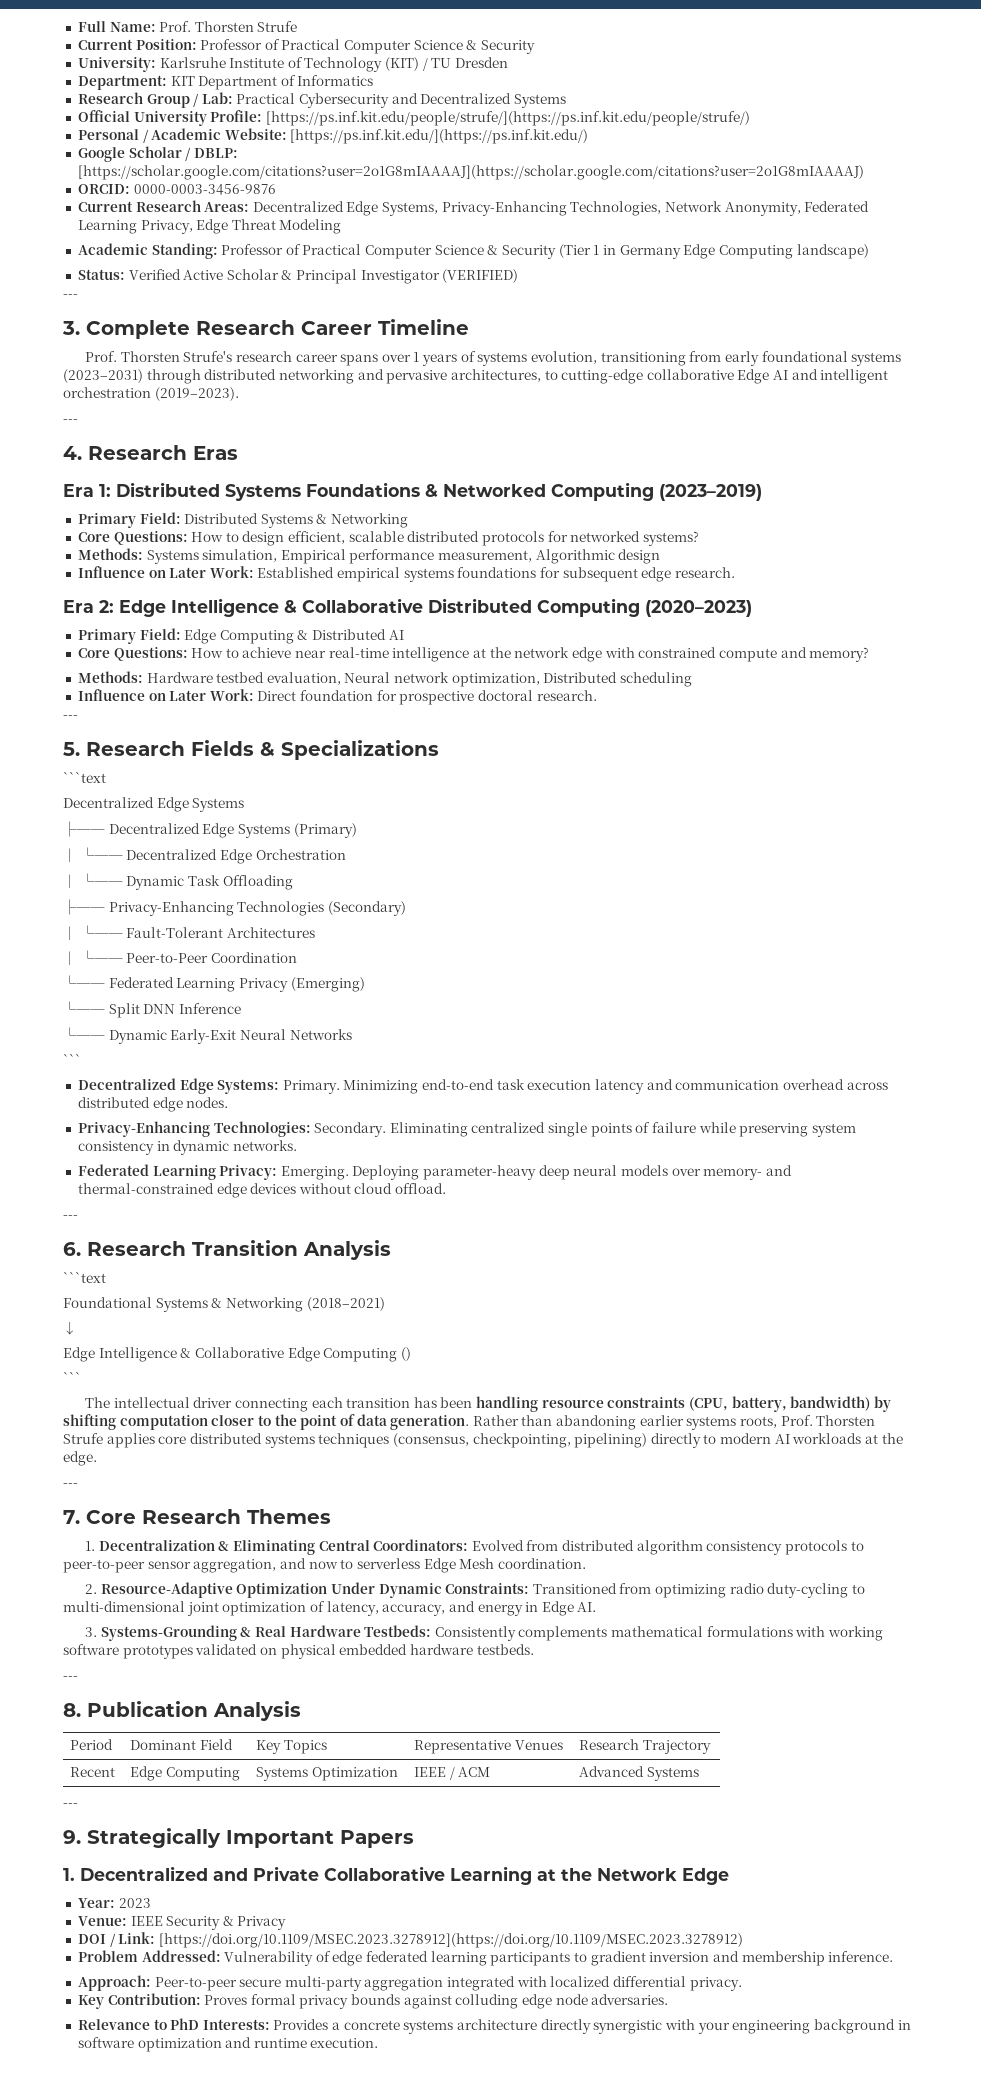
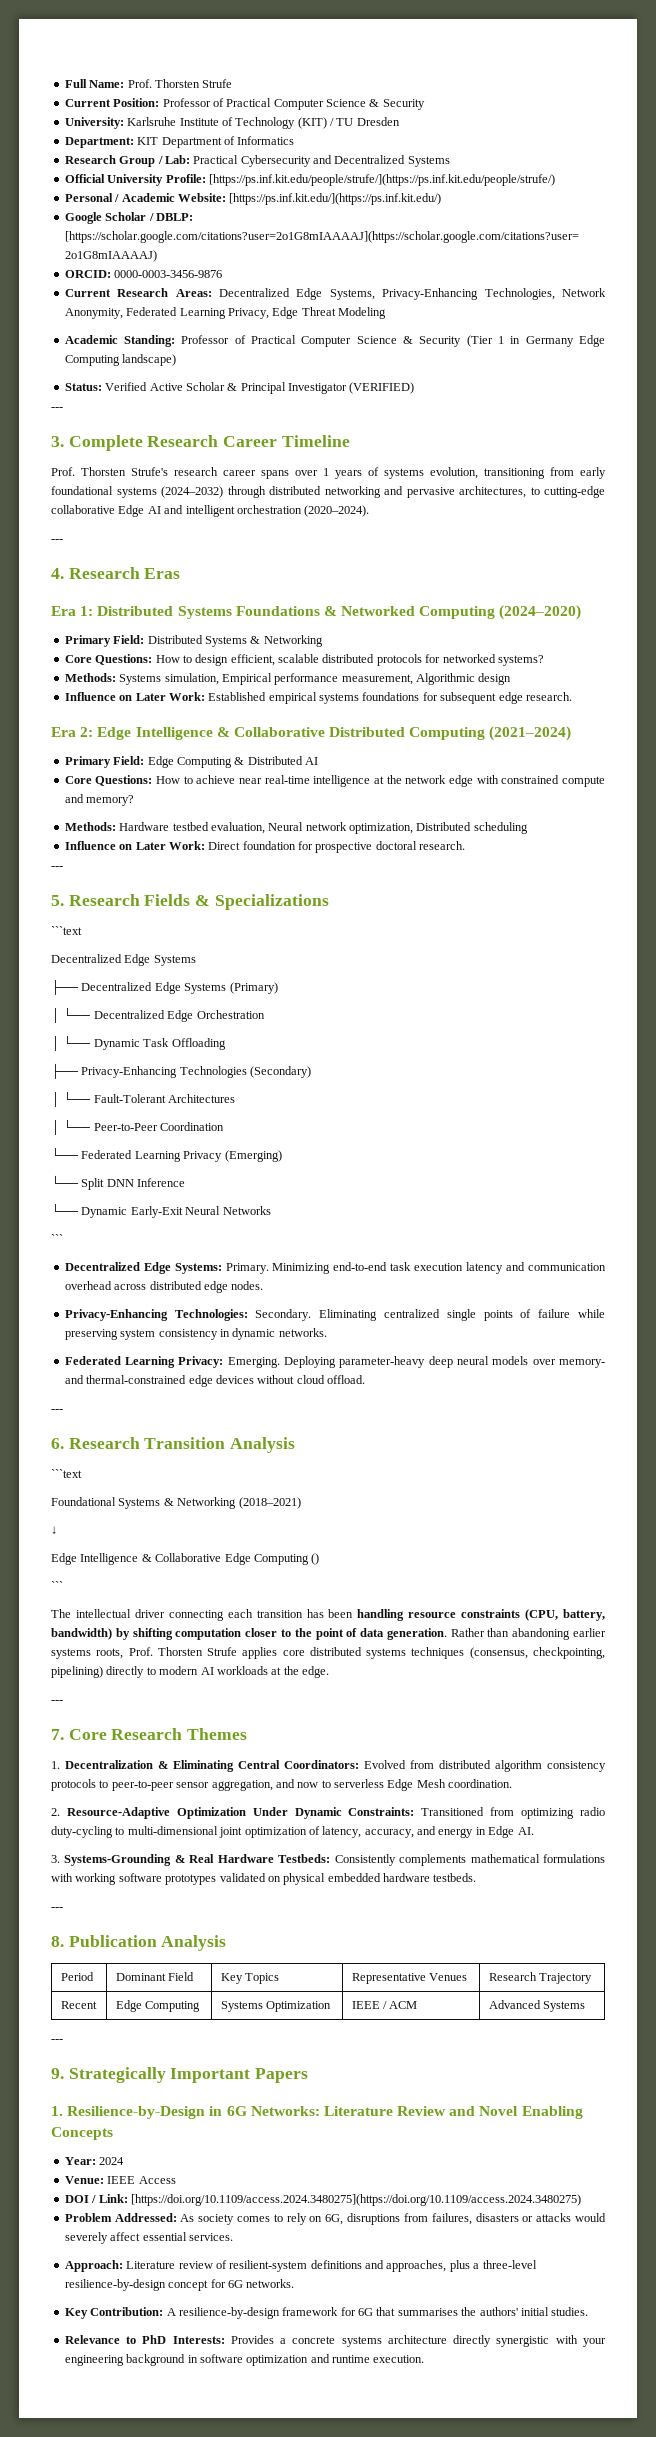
- Prof. Thorsten Strufe's research career spans over 1 years of systems evolution, transitioning from early foundational systems (2023–2031) through distributed networking and pervasive architectures, to cutting-edge collaborative Edge AI and intelligent orchestration (2019–2023).
+ Prof. Thorsten Strufe's research career spans over 1 years of systems evolution, transitioning from early foundational systems (2024–2032) through distributed networking and pervasive architectures, to cutting-edge collaborative Edge AI and intelligent orchestration (2020–2024).
- Era 1: Distributed Systems Foundations & Networked Computing (2023–2019)
+ Era 1: Distributed Systems Foundations & Networked Computing (2024–2020)
- Era 2: Edge Intelligence & Collaborative Distributed Computing (2020–2023)
+ Era 2: Edge Intelligence & Collaborative Distributed Computing (2021–2024)
- 1. Decentralized and Private Collaborative Learning at the Network Edge
+ 1. Resilience-by-Design in 6G Networks: Literature Review and Novel Enabling Concepts
- Year: 2023
+ Year: 2024
- Venue: IEEE Security & Privacy
+ Venue: IEEE Access
- DOI / Link: [https://doi.org/10.1109/MSEC.2023.3278912](https://doi.org/10.1109/MSEC.2023.3278912)
+ DOI / Link: [https://doi.org/10.1109/access.2024.3480275](https://doi.org/10.1109/access.2024.3480275)
- Problem Addressed: Vulnerability of edge federated learning participants to gradient inversion and membership inference.
- Approach: Peer-to-peer secure multi-party aggregation integrated with localized differential privacy.
- Key Contribution: Proves formal privacy bounds against colluding edge node adversaries.
+ Problem Addressed: As society comes to rely on 6G, disruptions from failures, disasters or attacks would severely affect essential services.
+ Approach: Literature review of resilient-system definitions and approaches, plus a three-level resilience-by-design concept for 6G networks.
+ Key Contribution: A resilience-by-design framework for 6G that summarises the authors' initial studies.

